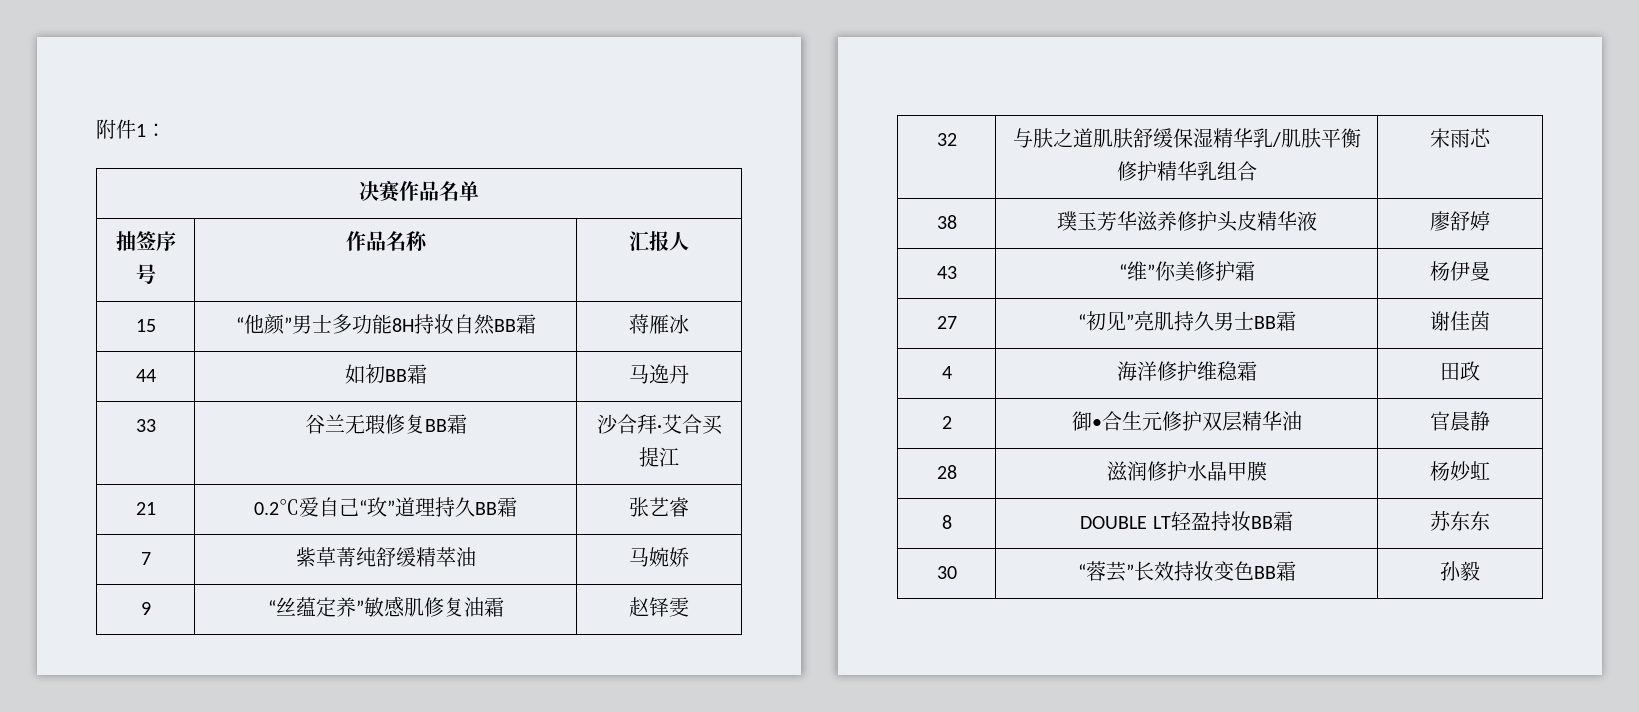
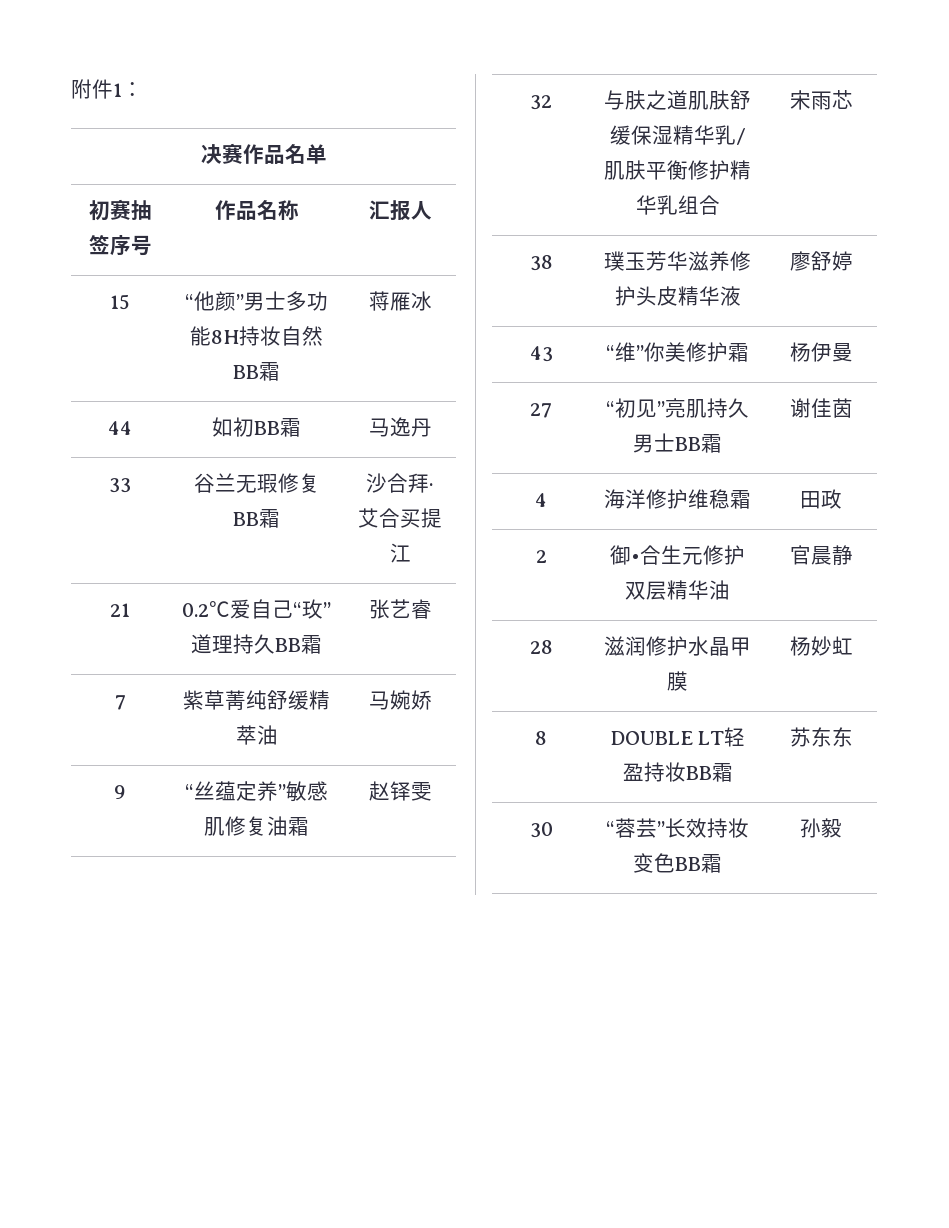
- 抽签序号 | 作品名称 | 汇报人
+ 初赛抽签序号 | 作品名称 | 汇报人

